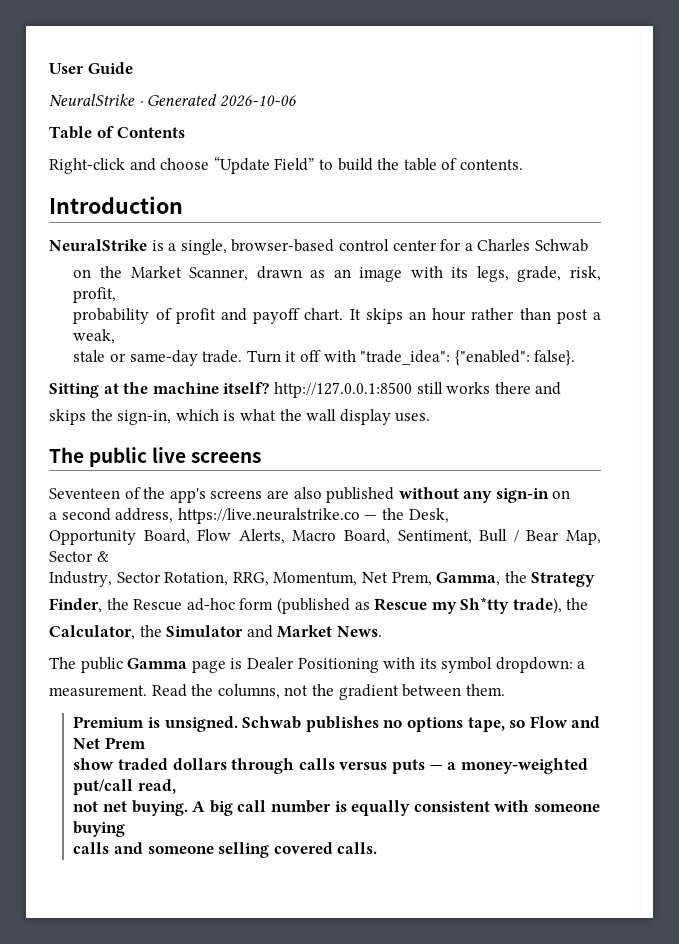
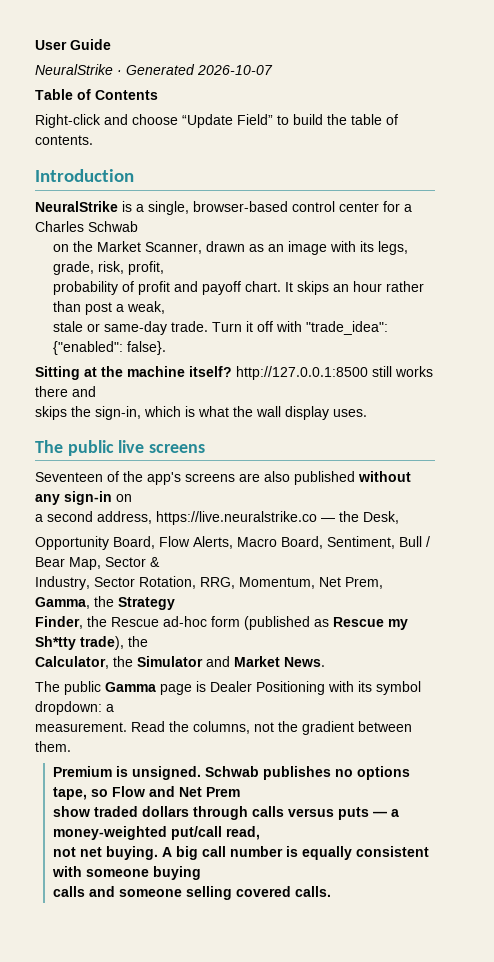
- NeuralStrike · Generated 2026-10-06
+ NeuralStrike · Generated 2026-10-07

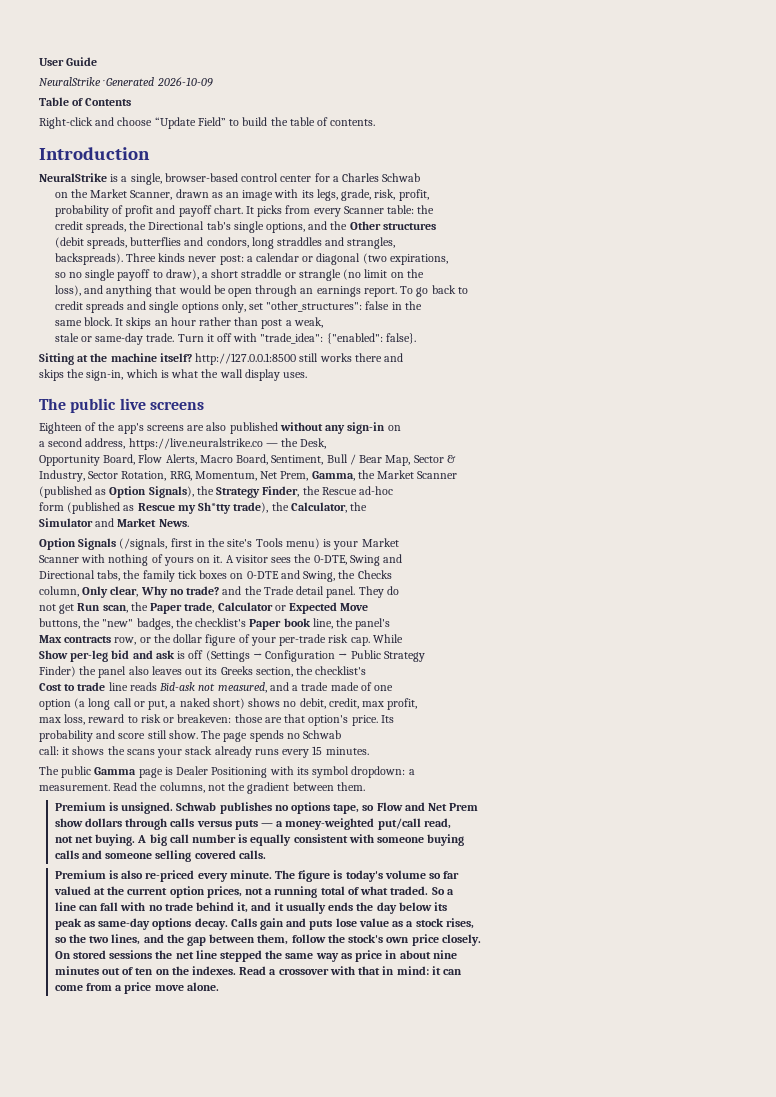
- NeuralStrike · Generated 2026-10-07
+ NeuralStrike · Generated 2026-10-09
- It skips an hour rather than post a weak,
+ It picks from every Scanner table: the
+ credit spreads, the Directional tab's single options, and the Other structures
+ (debit spreads, butterflies and condors, long straddles and strangles,
+ backspreads). Three kinds never post: a calendar or diagonal (two expirations,
+ so no single payoff to draw), a short straddle or strangle (no limit on the
+ loss), and anything that would be open through an earnings report. To go back to
+ credit spreads and single options only, set "other_structures": false in the
+ same block. It skips an hour rather than post a weak,
- Seventeen of the app's screens are also published without any sign-in on
+ Eighteen of the app's screens are also published without any sign-in on
- Industry, Sector Rotation, RRG, Momentum, Net Prem, Gamma, the Strategy
- Finder, the Rescue ad-hoc form (published as Rescue my Sh*tty trade), the
- Calculator, the Simulator and Market News.
+ Industry, Sector Rotation, RRG, Momentum, Net Prem, Gamma, the Market Scanner
+ (published as Option Signals), the Strategy Finder, the Rescue ad-hoc
+ form (published as Rescue my Sh*tty trade), the Calculator, the
+ Simulator and Market News.
+ Option Signals (/signals, first in the site's Tools menu) is your Market
+ Scanner with nothing of yours on it. A visitor sees the 0-DTE, Swing and
+ Directional tabs, the family tick boxes on 0-DTE and Swing, the Checks
+ column, Only clear, Why no trade? and the Trade detail panel. They do
+ not get Run scan, the Paper trade, Calculator or Expected Move
+ buttons, the "new" badges, the checklist's Paper book line, the panel's
+ Max contracts row, or the dollar figure of your per-trade risk cap. While
+ Show per-leg bid and ask is off (Settings → Configuration → Public Strategy
+ Finder) the panel also leaves out its Greeks section, the checklist's
+ Cost to trade line reads Bid-ask not measured, and a trade made of one
+ option (a long call or put, a naked short) shows no debit, credit, max profit,
+ max loss, reward to risk or breakeven: those are that option's price. Its
+ probability and score still show. The page spends no Schwab
+ call: it shows the scans your stack already runs every 15 minutes.
- show traded dollars through calls versus puts — a money-weighted put/call read,
+ show dollars through calls versus puts — a money-weighted put/call read,
+ Premium is also re-priced every minute. The figure is today's volume so far
+ valued at the current option prices, not a running total of what traded. So a
+ line can fall with no trade behind it, and it usually ends the day below its
+ peak as same-day options decay. Calls gain and puts lose value as a stock rises,
+ so the two lines, and the gap between them, follow the stock's own price closely.
+ On stored sessions the net line stepped the same way as price in about nine
+ minutes out of ten on the indexes. Read a crossover with that in mind: it can
+ come from a price move alone.

